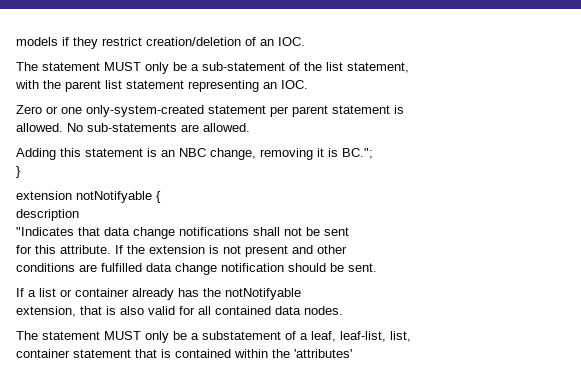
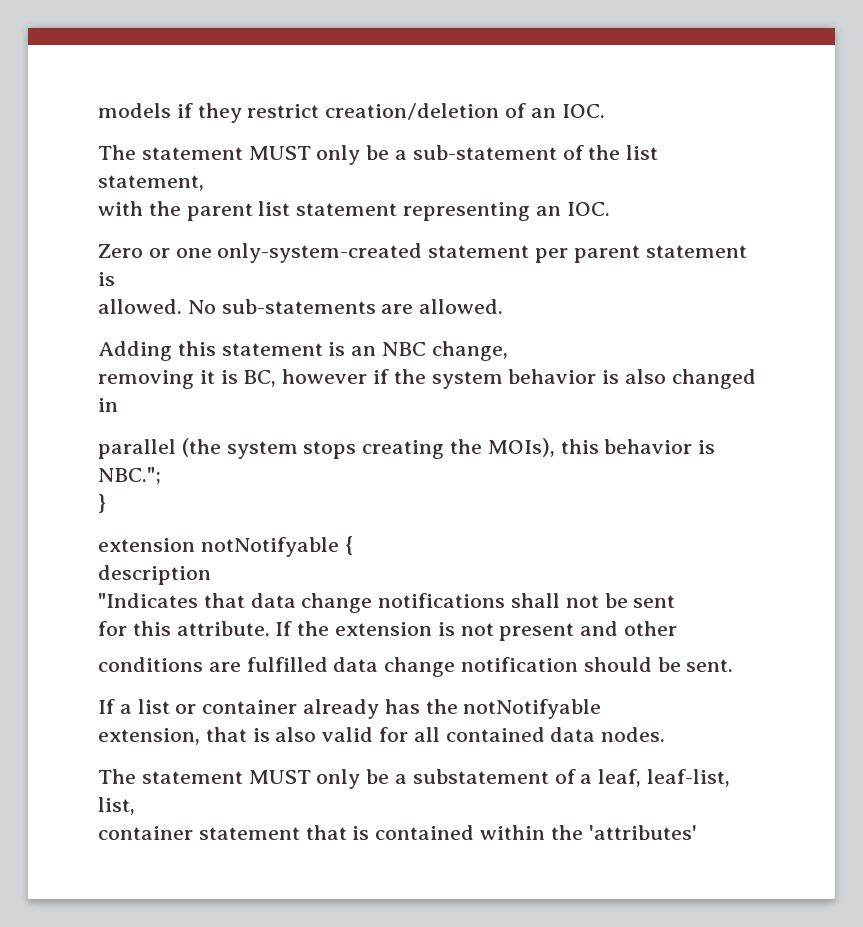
- Adding this statement is an NBC change, removing it is BC.";
+ Adding this statement is an NBC change,
+ removing it is BC, however if the system behavior is also changed in
+ parallel (the system stops creating the MOIs), this behavior is NBC.";

